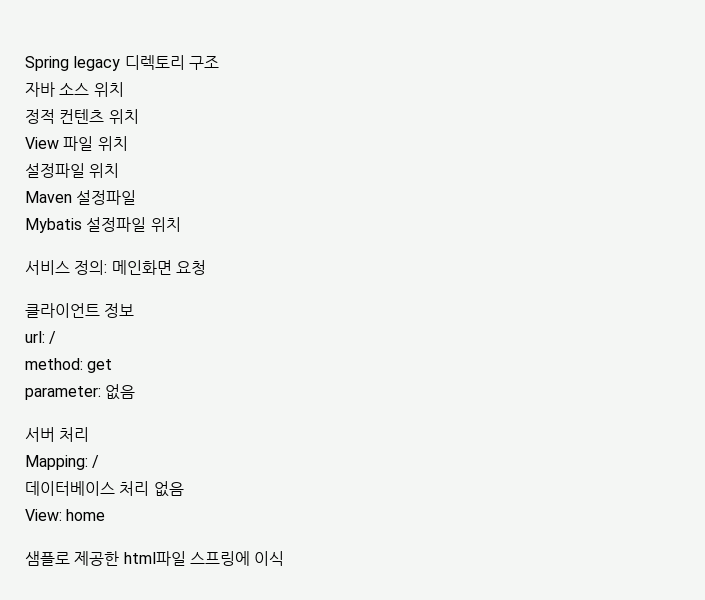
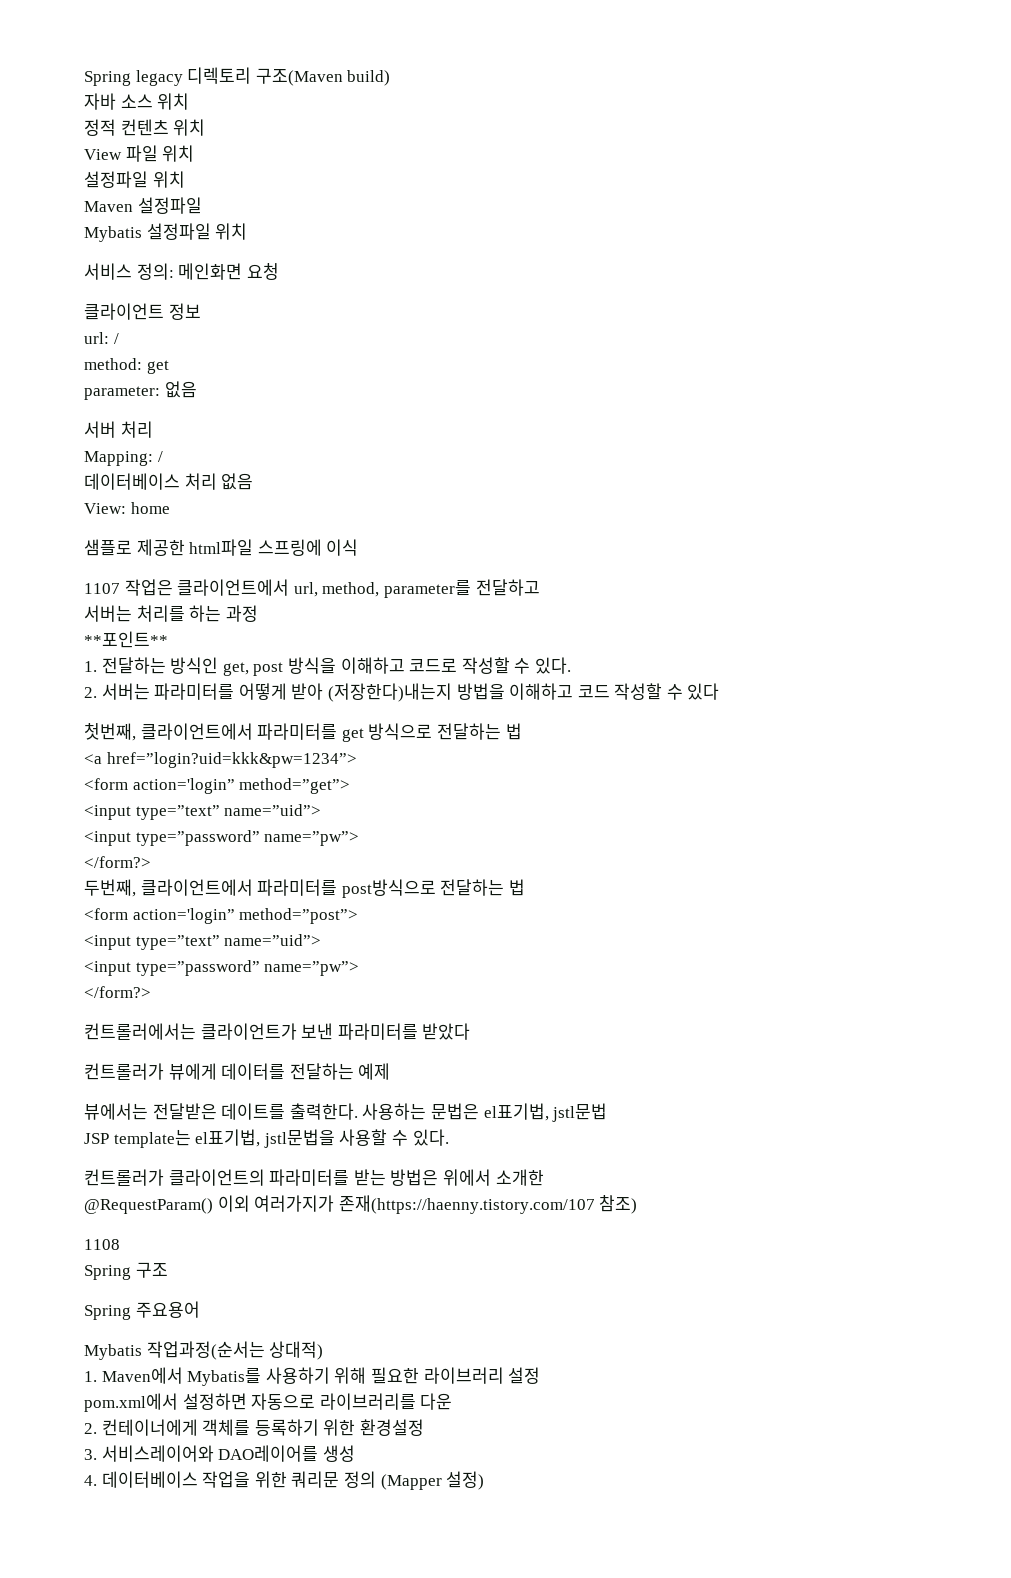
- Spring legacy 디렉토리 구조
+ Spring legacy 디렉토리 구조(Maven build)
+ 1107 작업은 클라이언트에서 url, method, parameter를 전달하고
+ 서버는 처리를 하는 과정
+ **포인트**
+ 1. 전달하는 방식인 get, post 방식을 이해하고 코드로 작성할 수 있다.
+ 2. 서버는 파라미터를 어떻게 받아 (저장한다)내는지 방법을 이해하고 코드 작성할 수 있다
+ 첫번째, 클라이언트에서 파라미터를 get 방식으로 전달하는 법
+ <a href=”login?uid=kkk&pw=1234”>
+ <form action='login” method=”get”>
+ <input type=”text” name=”uid”>
+ <input type=”password” name=”pw”>
+ </form?>
+ 두번째, 클라이언트에서 파라미터를 post방식으로 전달하는 법
+ <form action='login” method=”post”>
+ <input type=”text” name=”uid”>
+ <input type=”password” name=”pw”>
+ </form?>
+ 컨트롤러에서는 클라이언트가 보낸 파라미터를 받았다
+ 컨트롤러가 뷰에게 데이터를 전달하는 예제
+ 뷰에서는 전달받은 데이트를 출력한다. 사용하는 문법은 el표기법, jstl문법
+ JSP template는 el표기법, jstl문법을 사용할 수 있다.
+ 컨트롤러가 클라이언트의 파라미터를 받는 방법은 위에서 소개한
+ @RequestParam() 이외 여러가지가 존재(https://haenny.tistory.com/107 참조)
+ 1108
+ Spring 구조
+ Spring 주요용어
+ Mybatis 작업과정(순서는 상대적)
+ 1. Maven에서 Mybatis를 사용하기 위해 필요한 라이브러리 설정
+ pom.xml에서 설정하면 자동으로 라이브러리를 다운
+ 2. 컨테이너에게 객체를 등록하기 위한 환경설정
+ 3. 서비스레이어와 DAO레이어를 생성
+ 4. 데이터베이스 작업을 위한 쿼리문 정의 (Mapper 설정)

